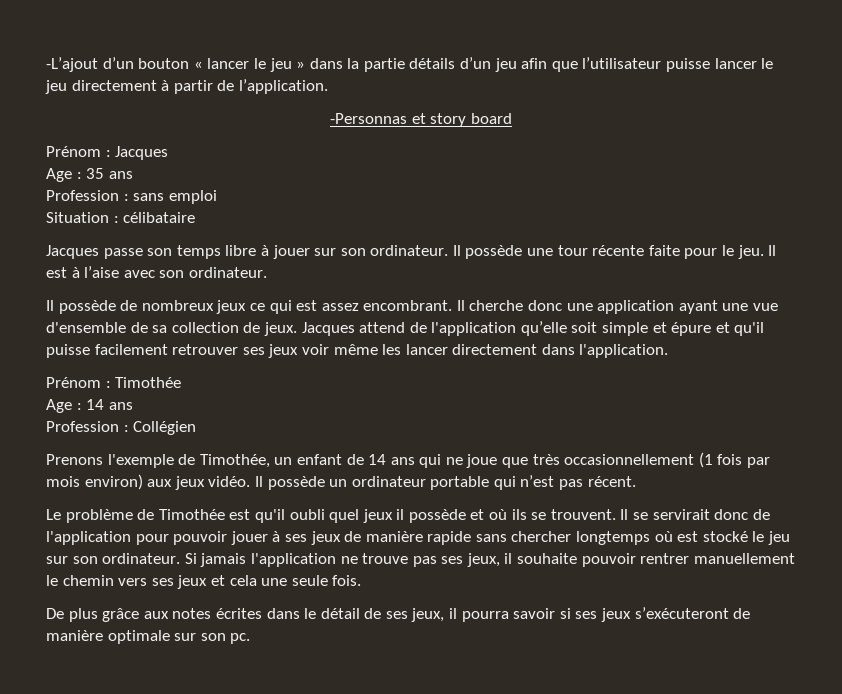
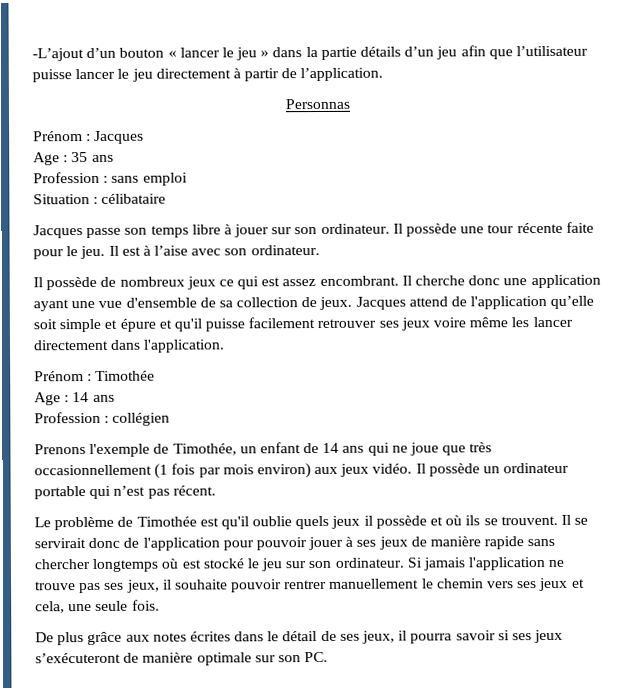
- -Personnas et story board
+ Personnas
- Jacques attend de l'application qu’elle soit simple et épure et qu'il puisse facilement retrouver ses jeux voir même les lancer directement dans l'application.
+ Jacques attend de l'application qu’elle soit simple et épure et qu'il puisse facilement retrouver ses jeux voire même les lancer directement dans l'application.
- Profession : Collégien
+ Profession : collégien
- Le problème de Timothée est qu'il oubli quel jeux il possède et où ils se trouvent.
+ Le problème de Timothée est qu'il oublie quels jeux il possède et où ils se trouvent.
- Si jamais l'application ne trouve pas ses jeux, il souhaite pouvoir rentrer manuellement le chemin vers ses jeux et cela une seule fois.
+ Si jamais l'application ne trouve pas ses jeux, il souhaite pouvoir rentrer manuellement le chemin vers ses jeux et cela, une seule fois.
- De plus grâce aux notes écrites dans le détail de ses jeux, il pourra savoir si ses jeux s’exécuteront de manière optimale sur son pc.
+ De plus grâce aux notes écrites dans le détail de ses jeux, il pourra savoir si ses jeux s’exécuteront de manière optimale sur son PC.

